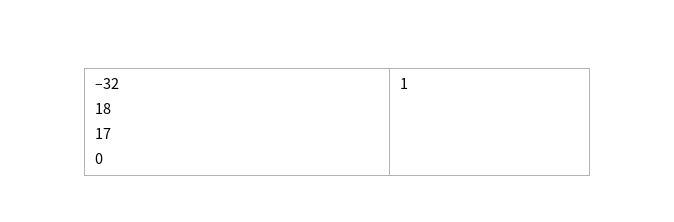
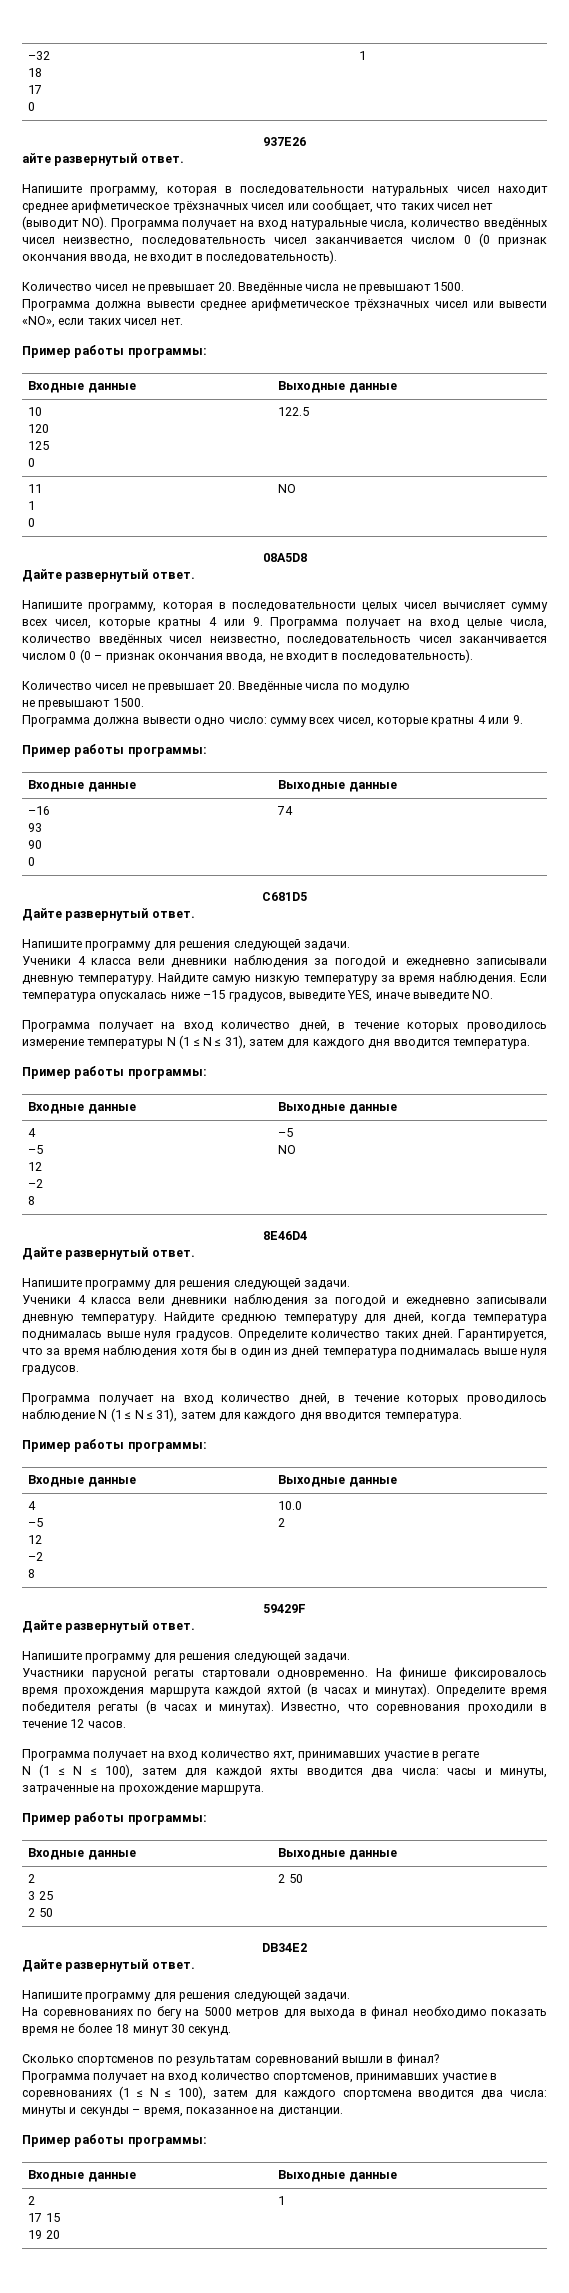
+ 937E26
+ айте развернутый ответ.
+ Напишите программу, которая в последовательности натуральных чисел находит среднее арифметическое трёхзначных чисел или сообщает, что таких чисел нет (выводит NO). Программа получает на вход натуральные числа, количество введённых чисел неизвестно, последовательность чисел заканчивается числом 0 (0 признак окончания ввода, не входит в последовательность).
+ Количество чисел не превышает 20. Введённые числа не превышают 1500.
+ Программа должна вывести среднее арифметическое трёхзначных чисел или вывести «NO», если таких чисел нет.
+ Пример работы программы:
+ Входные данные | Выходные данные
+ 10
+ 120
+ 125
+ 0 | 122.5
+ 11
+ 1
+ 0 | NO
+ 08A5D8
+ Дайте развернутый ответ.
+ Напишите программу, которая в последовательности целых чисел вычисляет сумму всех чисел, которые кратны 4 или 9. Программа получает на вход целые числа, количество введённых чисел неизвестно, последовательность чисел заканчивается числом 0 (0 – признак окончания ввода, не входит в последовательность).
+ Количество чисел не превышает 20. Введённые числа по модулю
+ не превышают 1500.
+ Программа должна вывести одно число: сумму всех чисел, которые кратны 4 или 9.
+ Пример работы программы:
+ Входные данные | Выходные данные
+ –16
+ 93
+ 90
+ 0 | 74
+ C681D5
+ Дайте развернутый ответ.
+ Напишите программу для решения следующей задачи.
+ Ученики 4 класса вели дневники наблюдения за погодой и ежедневно записывали дневную температуру. Найдите самую низкую температуру за время наблюдения. Если температура опускалась ниже –15 градусов, выведите YES, иначе выведите NO.
+ Программа получает на вход количество дней, в течение которых проводилось измерение температуры N (1 ≤ N ≤ 31), затем для каждого дня вводится температура.
+ Пример работы программы:
+ Входные данные | Выходные данные
+ 4
+ –5
+ 12
+ –2
+ 8 | –5
+ NO
+ 8E46D4
+ Дайте развернутый ответ.
+ Напишите программу для решения следующей задачи.
+ Ученики 4 класса вели дневники наблюдения за погодой и ежедневно записывали дневную температуру. Найдите среднюю температуру для дней, когда температура поднималась выше нуля градусов. Определите количество таких дней. Гарантируется, что за время наблюдения хотя бы в один из дней температура поднималась выше нуля градусов.
+ Программа получает на вход количество дней, в течение которых проводилось наблюдение N (1 ≤ N ≤ 31), затем для каждого дня вводится температура.
+ Пример работы программы:
+ Входные данные | Выходные данные
+ 4
+ –5
+ 12
+ –2
+ 8 | 10.0
+ 2
+ 59429F
+ Дайте развернутый ответ.
+ Напишите программу для решения следующей задачи.
+ Участники парусной регаты стартовали одновременно. На финише фиксировалось время прохождения маршрута каждой яхтой (в часах и минутах). Определите время победителя регаты (в часах и минутах). Известно, что соревнования проходили в течение 12 часов.
+ Программа получает на вход количество яхт, принимавших участие в регате
+ N (1 ≤ N ≤ 100), затем для каждой яхты вводится два числа: часы и минуты, затраченные на прохождение маршрута.
+ Пример работы программы:
+ Входные данные | Выходные данные
+ 2
+ 3 25
+ 2 50 | 2 50
+ DB34E2
+ Дайте развернутый ответ.
+ Напишите программу для решения следующей задачи.
+ На соревнованиях по бегу на 5000 метров для выхода в финал необходимо показать время не более 18 минут 30 секунд.
+ Сколько спортсменов по результатам соревнований вышли в финал?
+ Программа получает на вход количество спортсменов, принимавших участие в соревнованиях (1 ≤ N ≤ 100), затем для каждого спортсмена вводится два числа: минуты и секунды – время, показанное на дистанции.
+ Пример работы программы:
+ Входные данные | Выходные данные
+ 2
+ 17 15
+ 19 20 | 1

